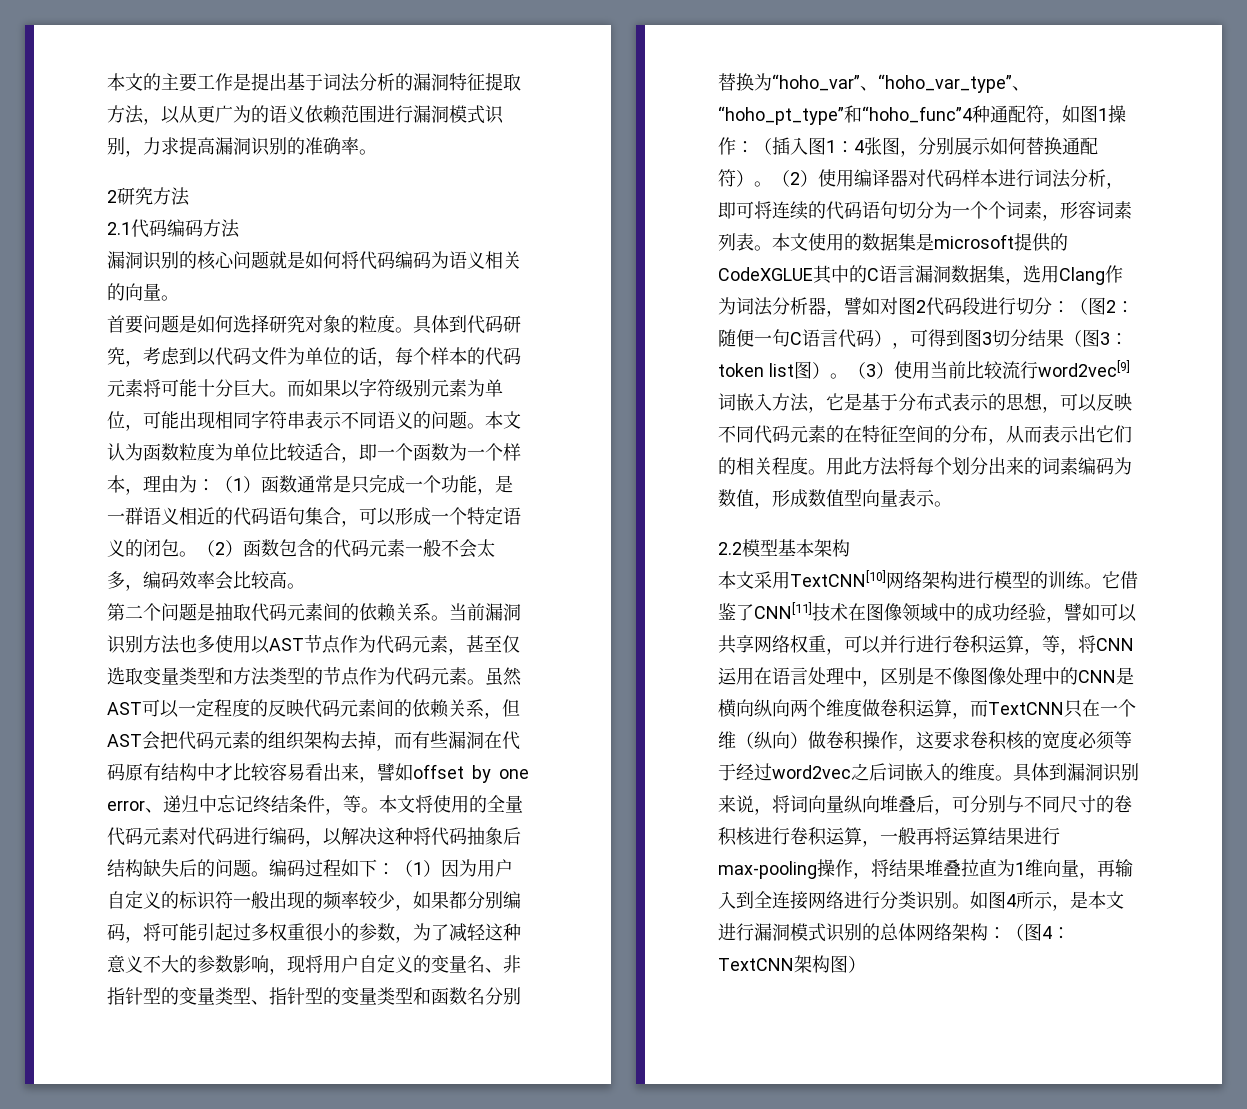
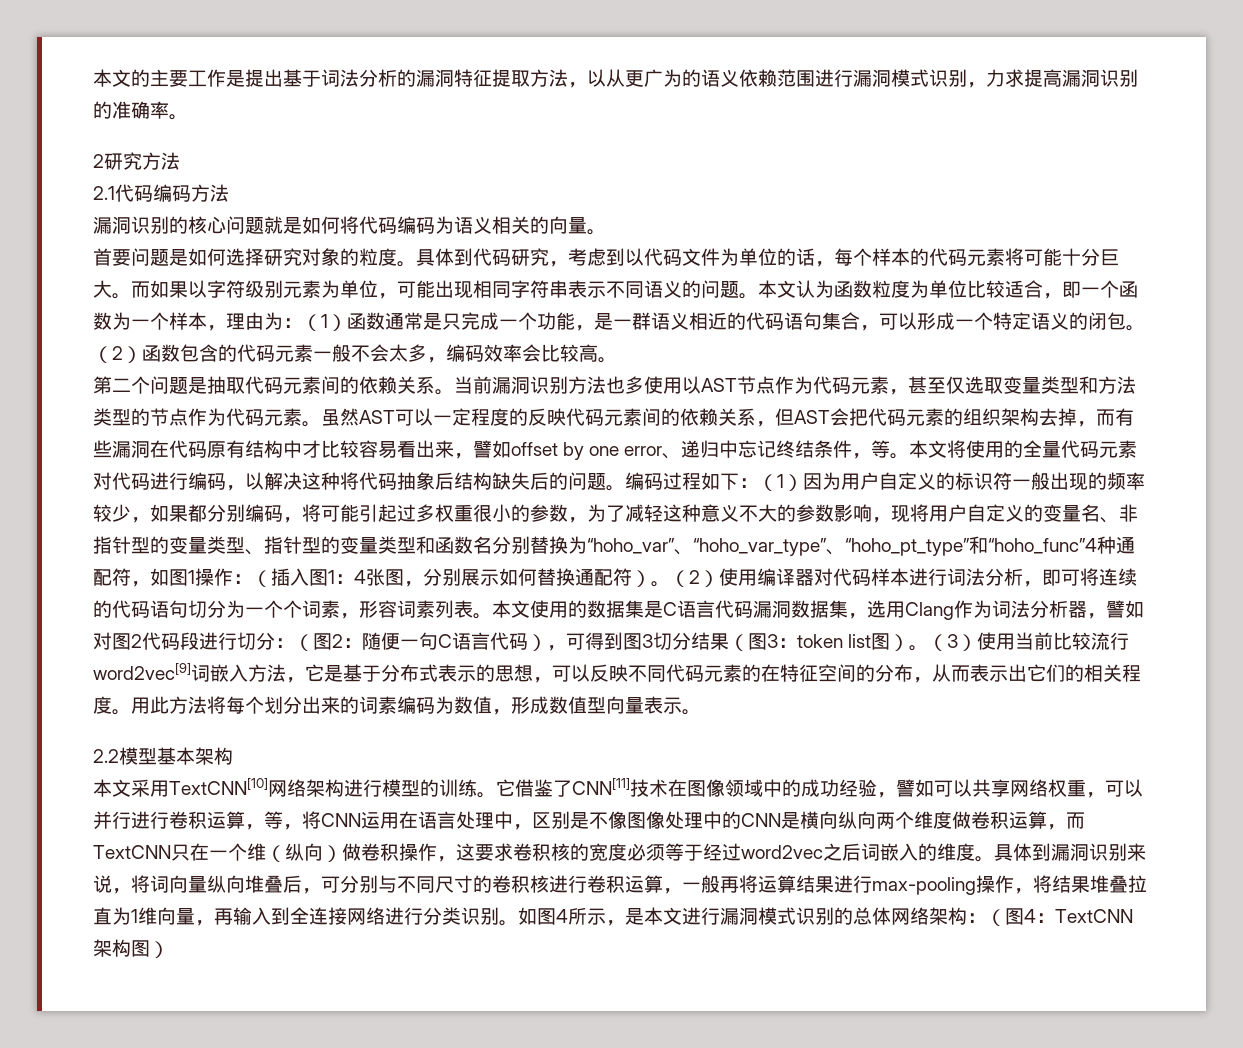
- 本文使用的数据集是microsoft提供的CodeXGLUE其中的C语言漏洞数据集，选用Clang作为词法分析器，譬如对图2代码段进行切分：（图2：随便一句C语言代码），可得到图3切分结果（图3：token list图）。
+ 本文使用的数据集是C语言代码漏洞数据集，选用Clang作为词法分析器，譬如对图2代码段进行切分：（图2：随便一句C语言代码），可得到图3切分结果（图3：token list图）。

